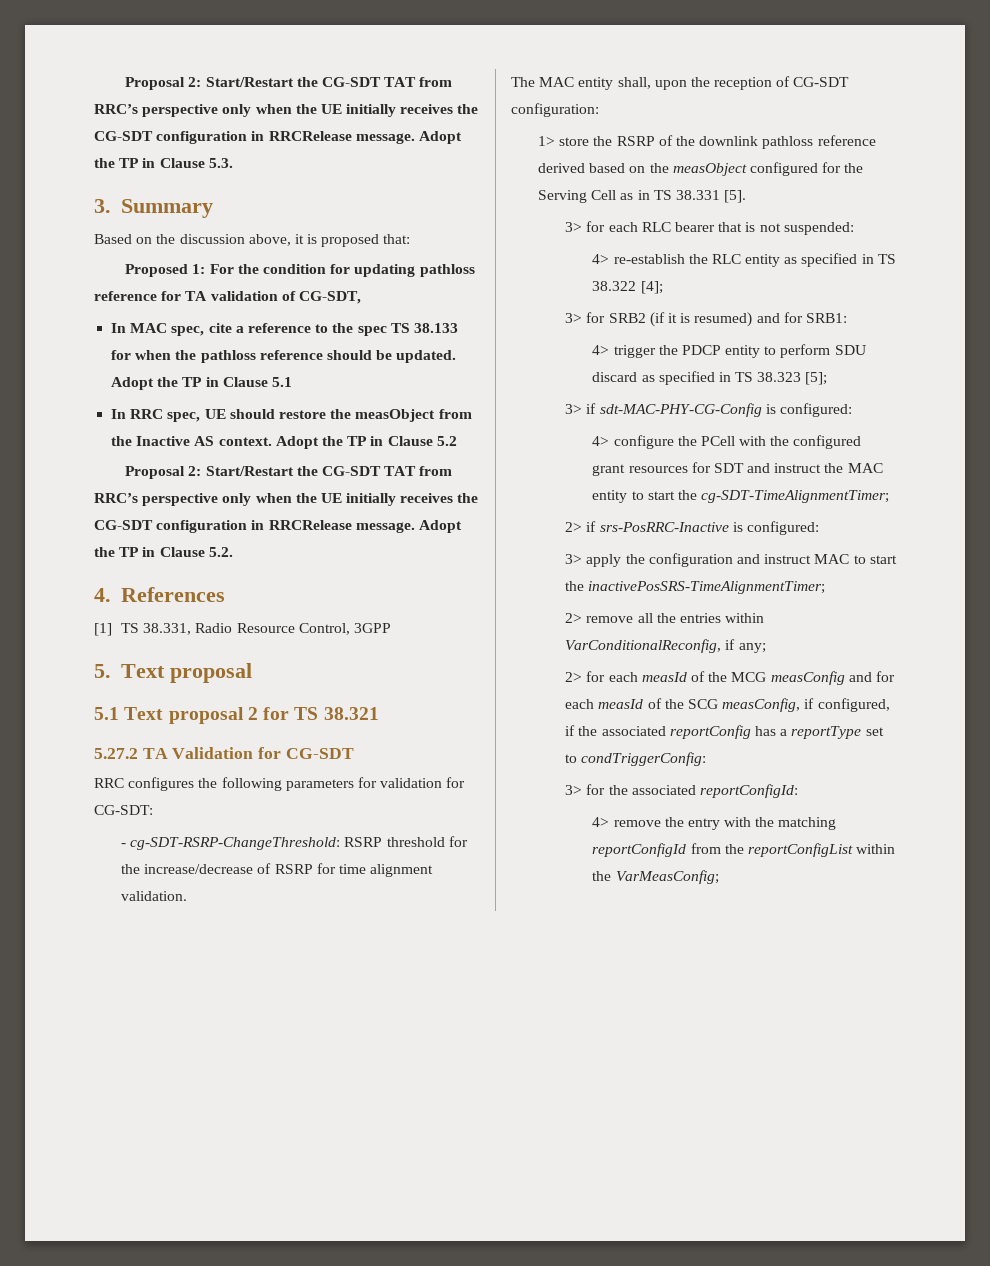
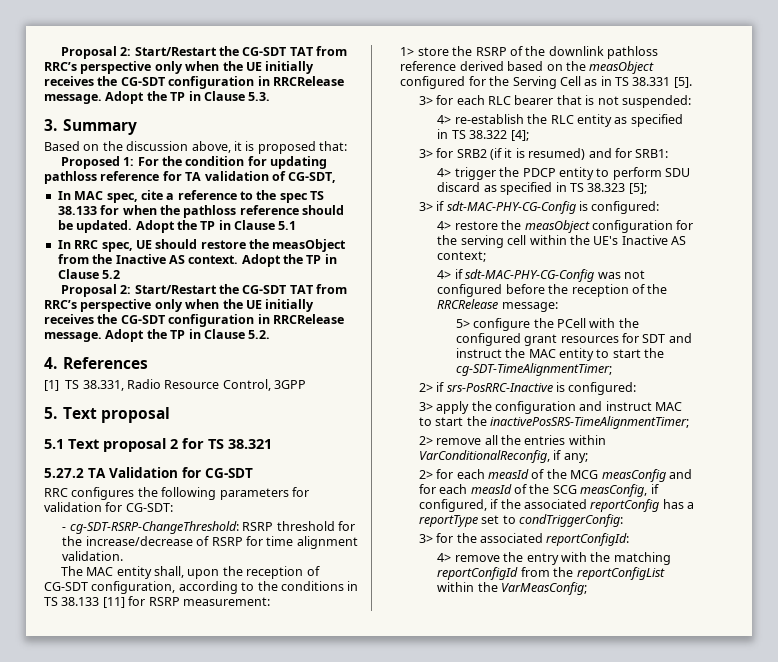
- The MAC entity shall, upon the reception of CG-SDT configuration:
+ The MAC entity shall, upon the reception of CG-SDT configuration, according to the conditions in TS 38.133 [11] for RSRP measurement:
- 4> configure the PCell with the configured grant resources for SDT and instruct the MAC entity to start the cg-SDT-TimeAlignmentTimer;
+ 4> restore the measObject configuration for the serving cell within the UE's Inactive AS context;
+ 4> if sdt-MAC-PHY-CG-Config was not configured before the reception of the RRCRelease message:
+ 5> configure the PCell with the configured grant resources for SDT and instruct the MAC entity to start the cg-SDT-TimeAlignmentTimer;

